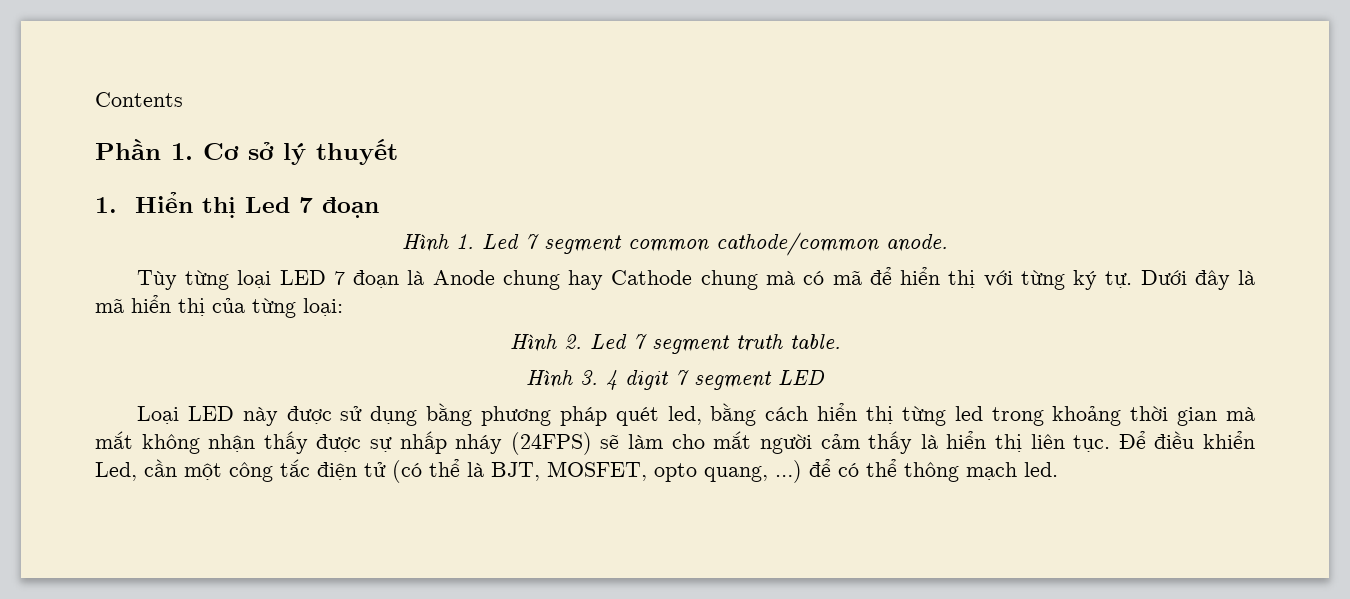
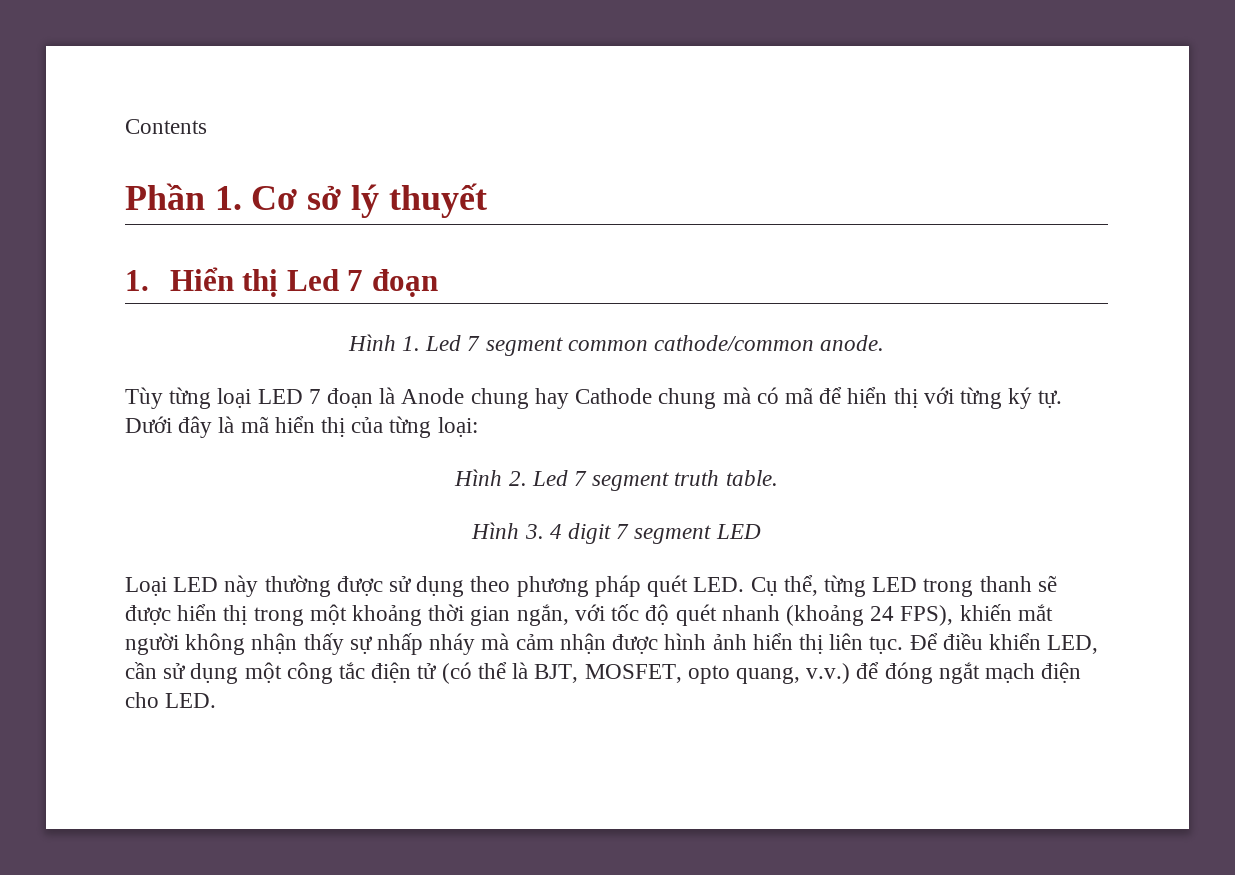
- Loại LED này được sử dụng bằng phương pháp quét led, bằng cách hiển thị từng led trong khoảng thời gian mà mắt không nhận thấy được sự nhấp nháy (24FPS) sẽ làm cho mắt người cảm thấy là hiển thị liên tục.
+ Loại LED này thường được sử dụng theo phương pháp quét LED. Cụ thể, từng LED trong thanh sẽ được hiển thị trong một khoảng thời gian ngắn, với tốc độ quét nhanh (khoảng 24 FPS), khiến mắt người không nhận thấy sự nhấp nháy mà cảm nhận được hình ảnh hiển thị liên tục.
- Để điều khiển Led, cần một công tắc điện tử (có thể là BJT, MOSFET, opto quang, …) để có thể thông mạch led.
+ Để điều khiển LED, cần sử dụng một công tắc điện tử (có thể là BJT, MOSFET, opto quang, v.v.) để đóng ngắt mạch điện cho LED.

